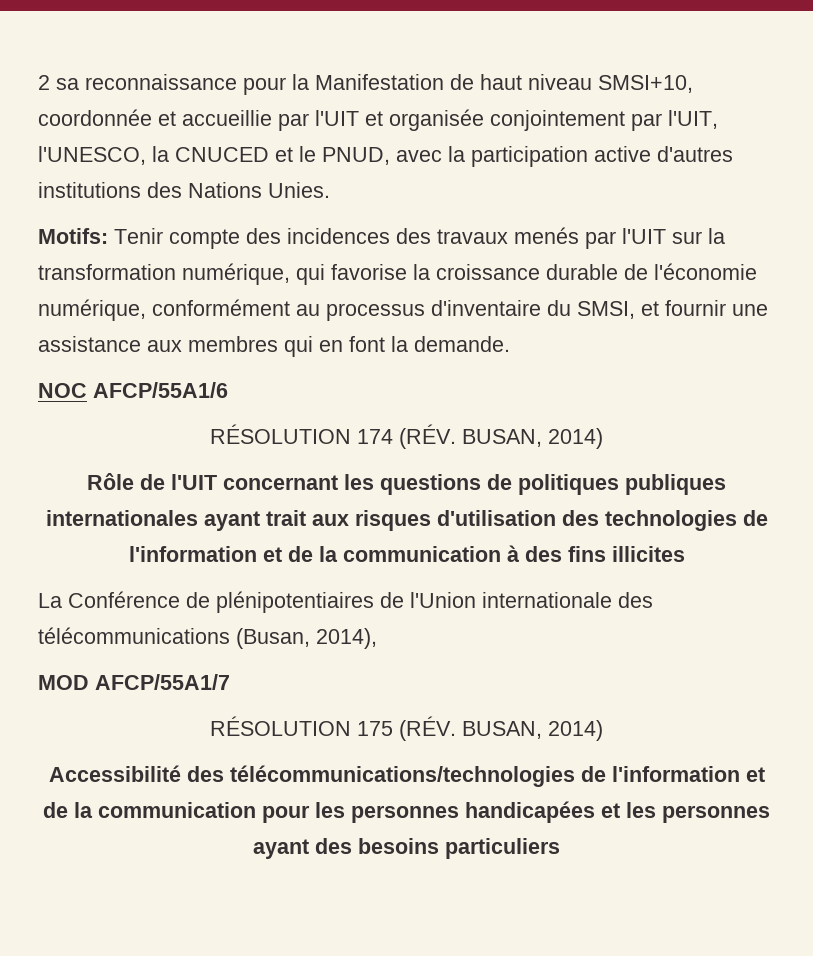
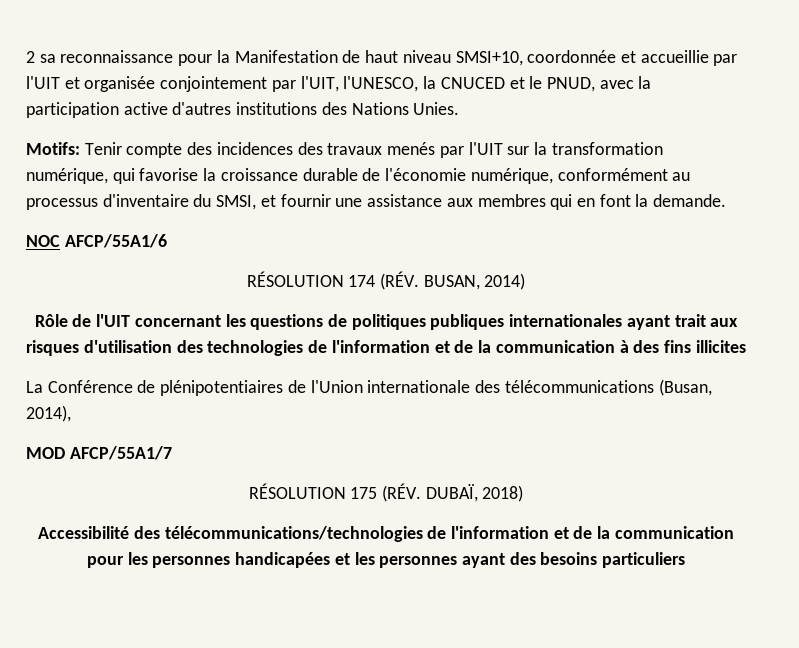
- RÉSOLUTION 175 (RÉV. BUSAN, 2014)
+ RÉSOLUTION 175 (RÉV. DUBAÏ, 2018)

